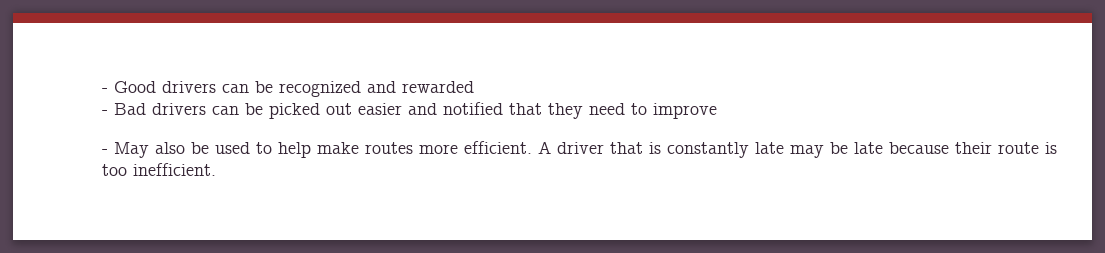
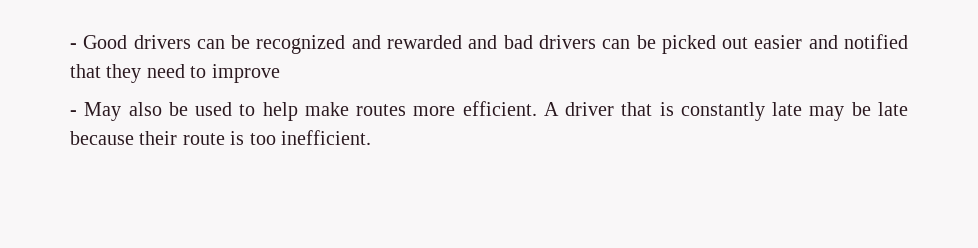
- - Good drivers can be recognized and rewarded
- - Bad drivers can be picked out easier and notified that they need to improve
+ - Good drivers can be recognized and rewarded and bad drivers can be picked out easier and notified that they need to improve

